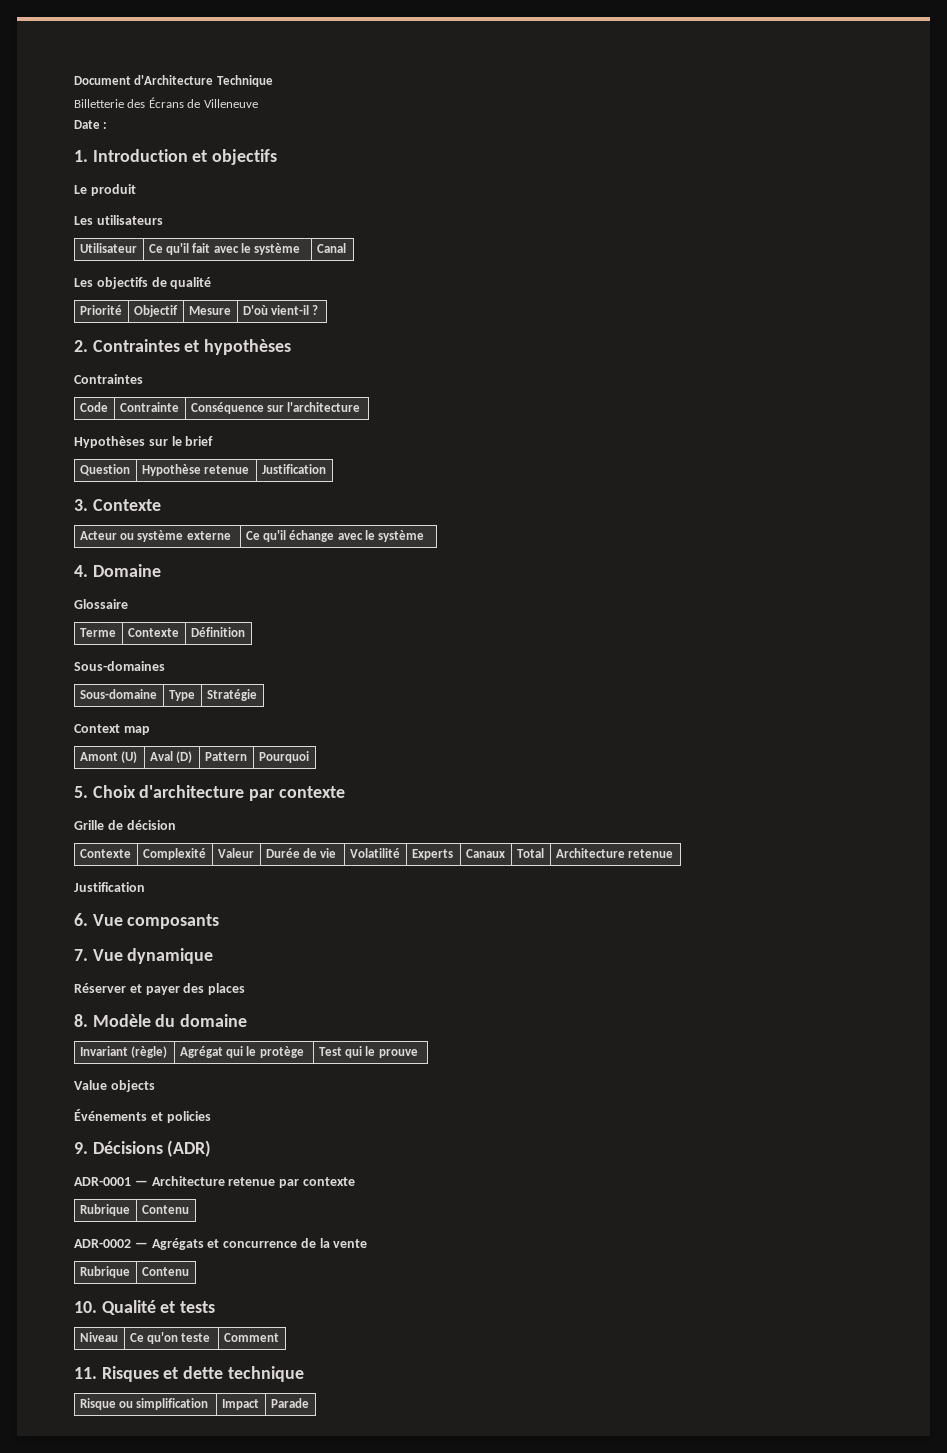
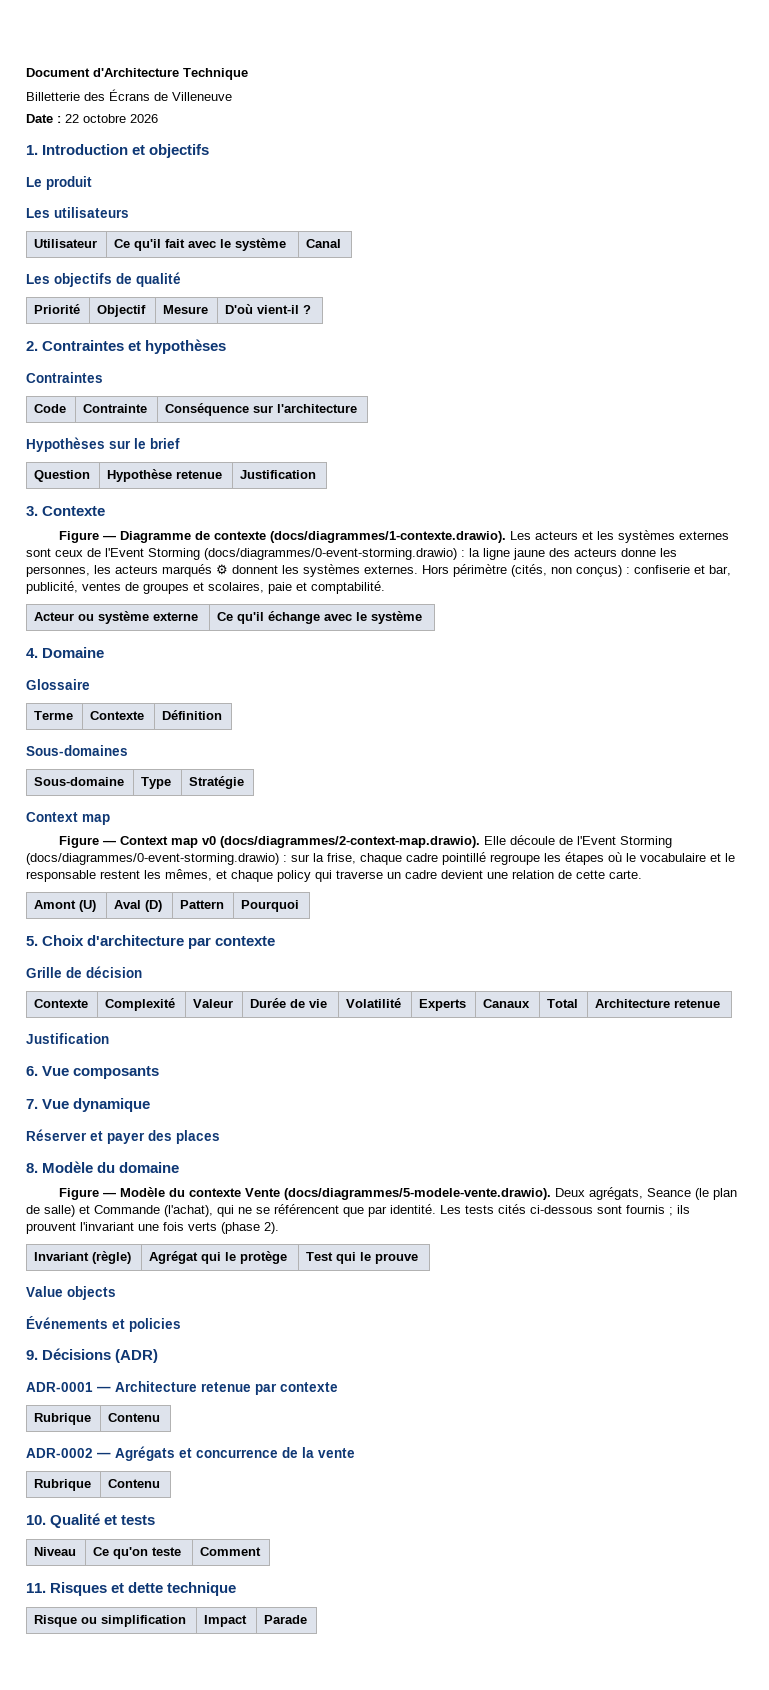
- Date :
+ Date : 22 octobre 2026
+ Figure — Diagramme de contexte (docs/diagrammes/1-contexte.drawio). Les acteurs et les systèmes externes sont ceux de l'Event Storming (docs/diagrammes/0-event-storming.drawio) : la ligne jaune des acteurs donne les personnes, les acteurs marqués ⚙ donnent les systèmes externes. Hors périmètre (cités, non conçus) : confiserie et bar, publicité, ventes de groupes et scolaires, paie et comptabilité.
+ Figure — Context map v0 (docs/diagrammes/2-context-map.drawio). Elle découle de l'Event Storming (docs/diagrammes/0-event-storming.drawio) : sur la frise, chaque cadre pointillé regroupe les étapes où le vocabulaire et le responsable restent les mêmes, et chaque policy qui traverse un cadre devient une relation de cette carte.
+ Figure — Modèle du contexte Vente (docs/diagrammes/5-modele-vente.drawio). Deux agrégats, Seance (le plan de salle) et Commande (l'achat), qui ne se référencent que par identité. Les tests cités ci-dessous sont fournis ; ils prouvent l'invariant une fois verts (phase 2).

